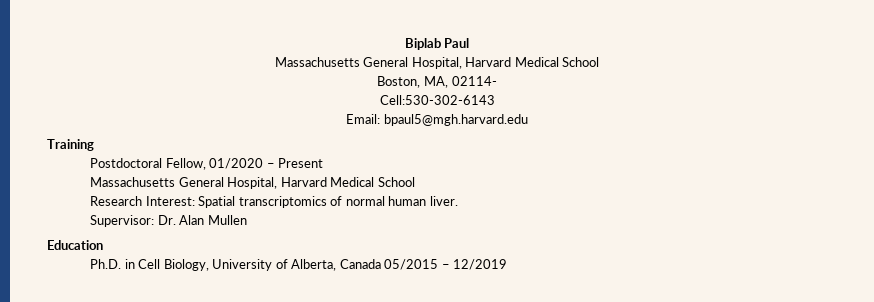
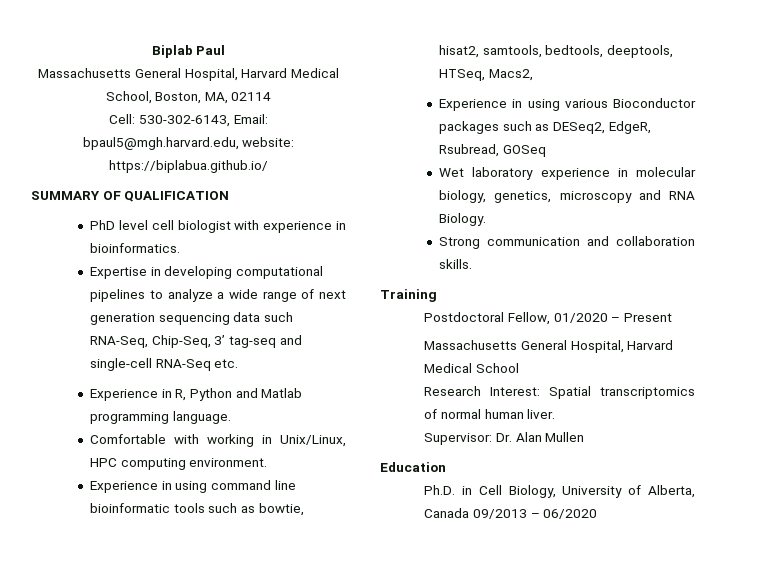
  Biplab Paul
- Massachusetts General Hospital, Harvard Medical School
- Boston, MA, 02114-
- Cell:530-302-6143
- Email: bpaul5@mgh.harvard.edu
+ Massachusetts General Hospital, Harvard Medical School, Boston, MA, 02114
+ Cell: 530-302-6143, Email: bpaul5@mgh.harvard.edu, website: https://biplabua.github.io/
+ SUMMARY OF QUALIFICATION
+ PhD level cell biologist with experience in bioinformatics.
+ Expertise in developing computational pipelines to analyze a wide range of next generation sequencing data such RNA-Seq, Chip-Seq, 3’ tag-seq and single-cell RNA-Seq etc.
+ Experience in R, Python and Matlab programming language.
+ Comfortable with working in Unix/Linux, HPC computing environment.
+ Experience in using command line bioinformatic tools such as bowtie, hisat2, samtools, bedtools, deeptools, HTSeq, Macs2,
+ Experience in using various Bioconductor packages such as DESeq2, EdgeR, Rsubread, GOSeq
+ Wet laboratory experience in molecular biology, genetics, microscopy and RNA Biology.
+ Strong communication and collaboration skills.
- Ph.D. in Cell Biology, University of Alberta, Canada 05/2015 – 12/2019
+ Ph.D. in Cell Biology, University of Alberta, Canada 09/2013 – 06/2020

